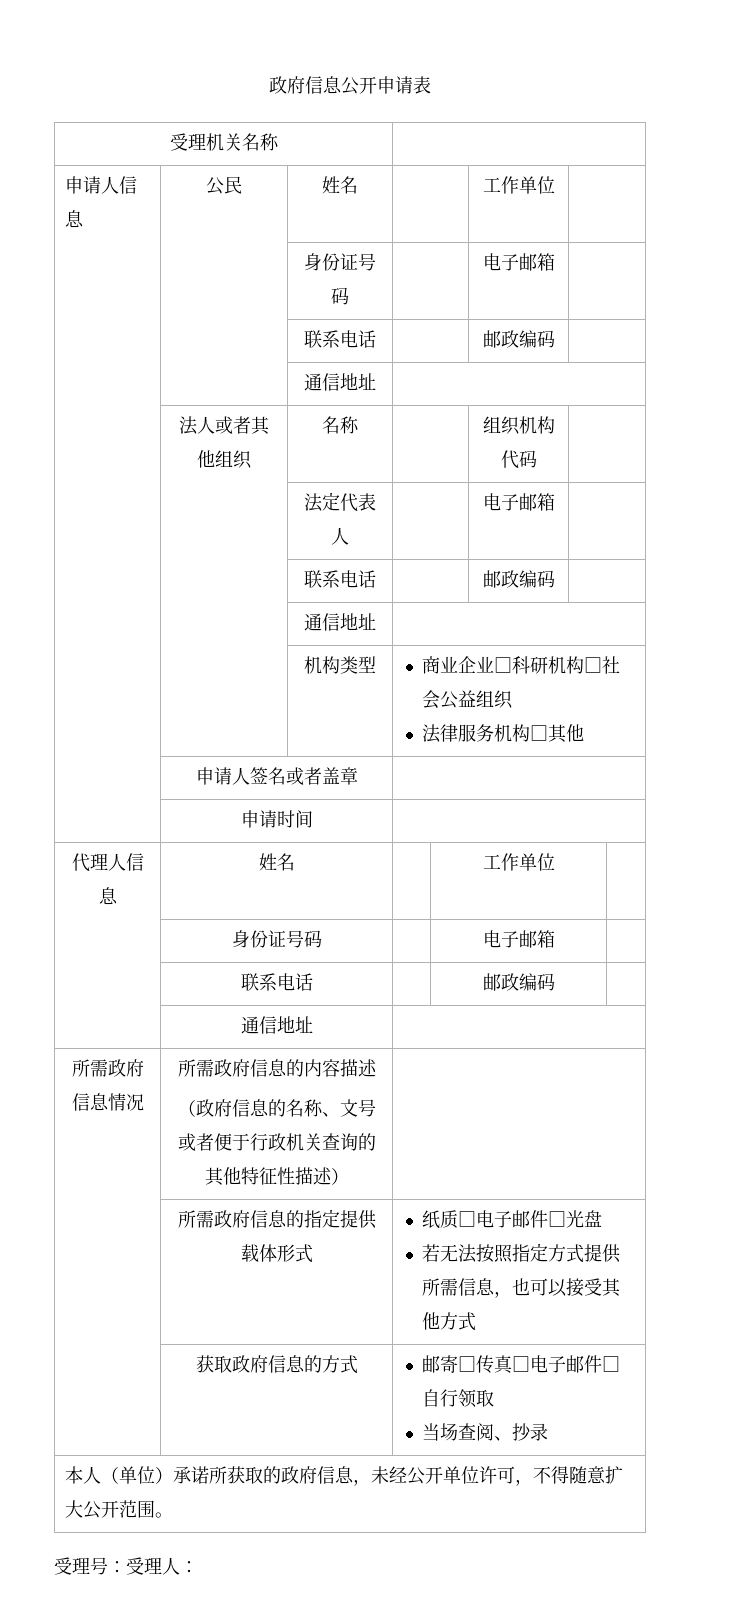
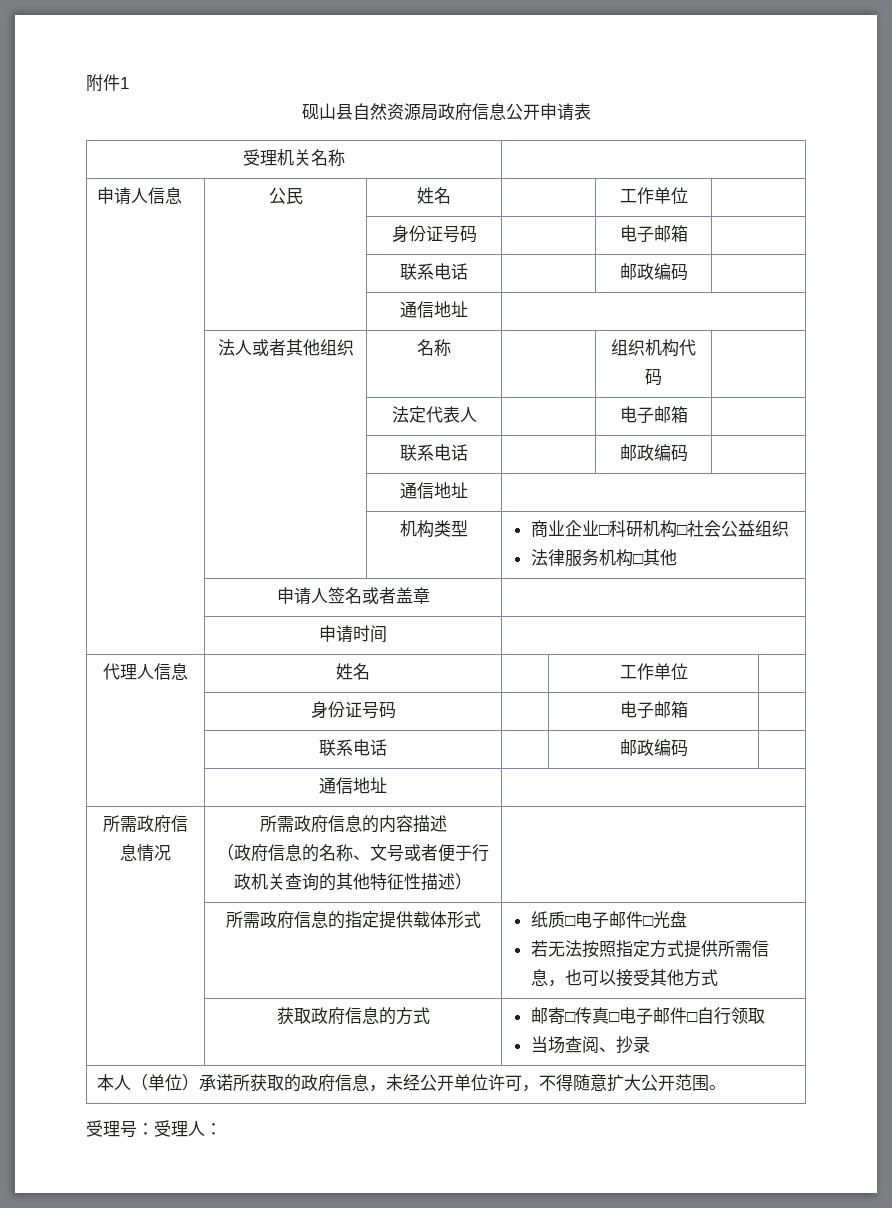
- 政府信息公开申请表
+ 附件1
+ 砚山县自然资源局政府信息公开申请表

